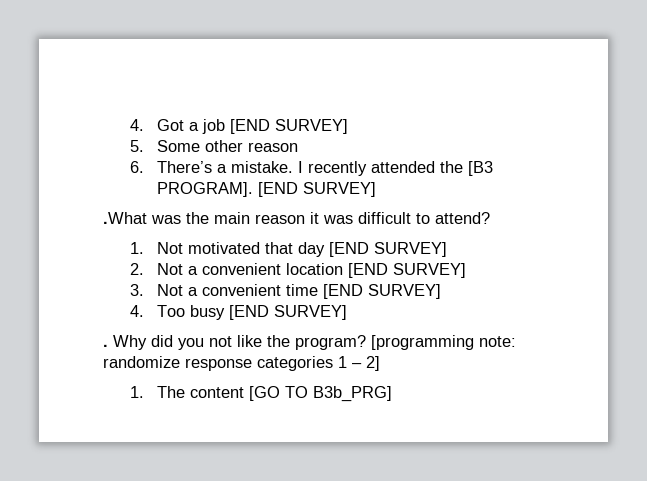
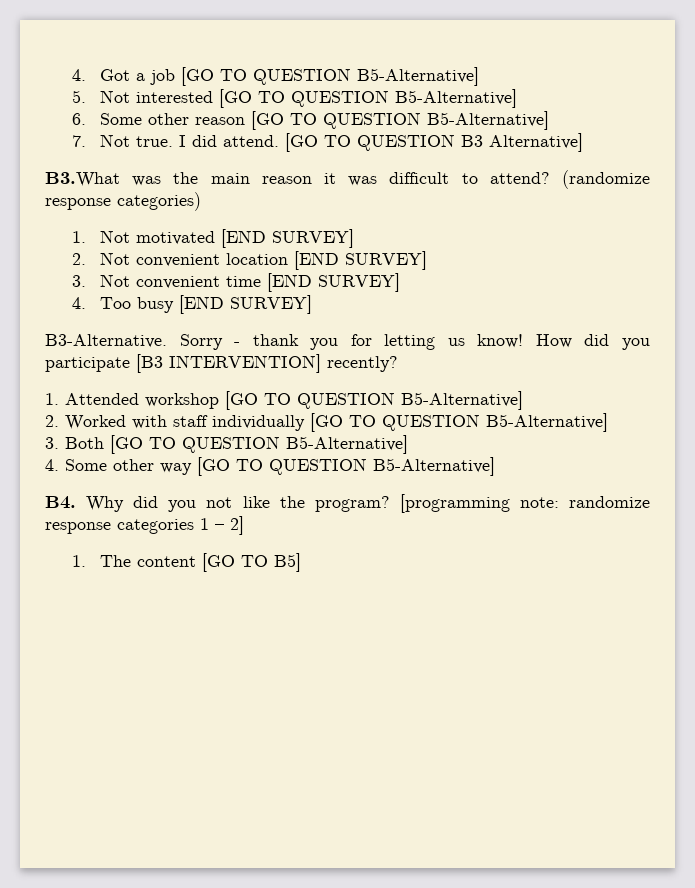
- 4. Got a job [END SURVEY]
- 5. Some other reason
- 6. There’s a mistake. I recently attended the [B3 PROGRAM]. [END SURVEY]
- .What was the main reason it was difficult to attend?
+ 4. Got a job [GO TO QUESTION B5-Alternative]
+ 5. Not interested [GO TO QUESTION B5-Alternative]
+ 6. Some other reason [GO TO QUESTION B5-Alternative]
+ 7. Not true. I did attend. [GO TO QUESTION B3 Alternative]
+ B3.What was the main reason it was difficult to attend? (randomize response categories)
- 1. Not motivated that day [END SURVEY]
+ 1. Not motivated [END SURVEY]
- 2. Not a convenient location [END SURVEY]
+ 2. Not convenient location [END SURVEY]
- 3. Not a convenient time [END SURVEY]
+ 3. Not convenient time [END SURVEY]
- . Why did you not like the program?
+ B3-Alternative. Sorry - thank you for letting us know! How did you participate [B3 INTERVENTION] recently?
+ 1. Attended workshop [GO TO QUESTION B5-Alternative]
+ 2. Worked with staff individually [GO TO QUESTION B5-Alternative]
+ 3. Both [GO TO QUESTION B5-Alternative]
+ 4. Some other way [GO TO QUESTION B5-Alternative]
+ B4. Why did you not like the program?
- 1. The content [GO TO B3b_PRG]
+ 1. The content [GO TO B5]

